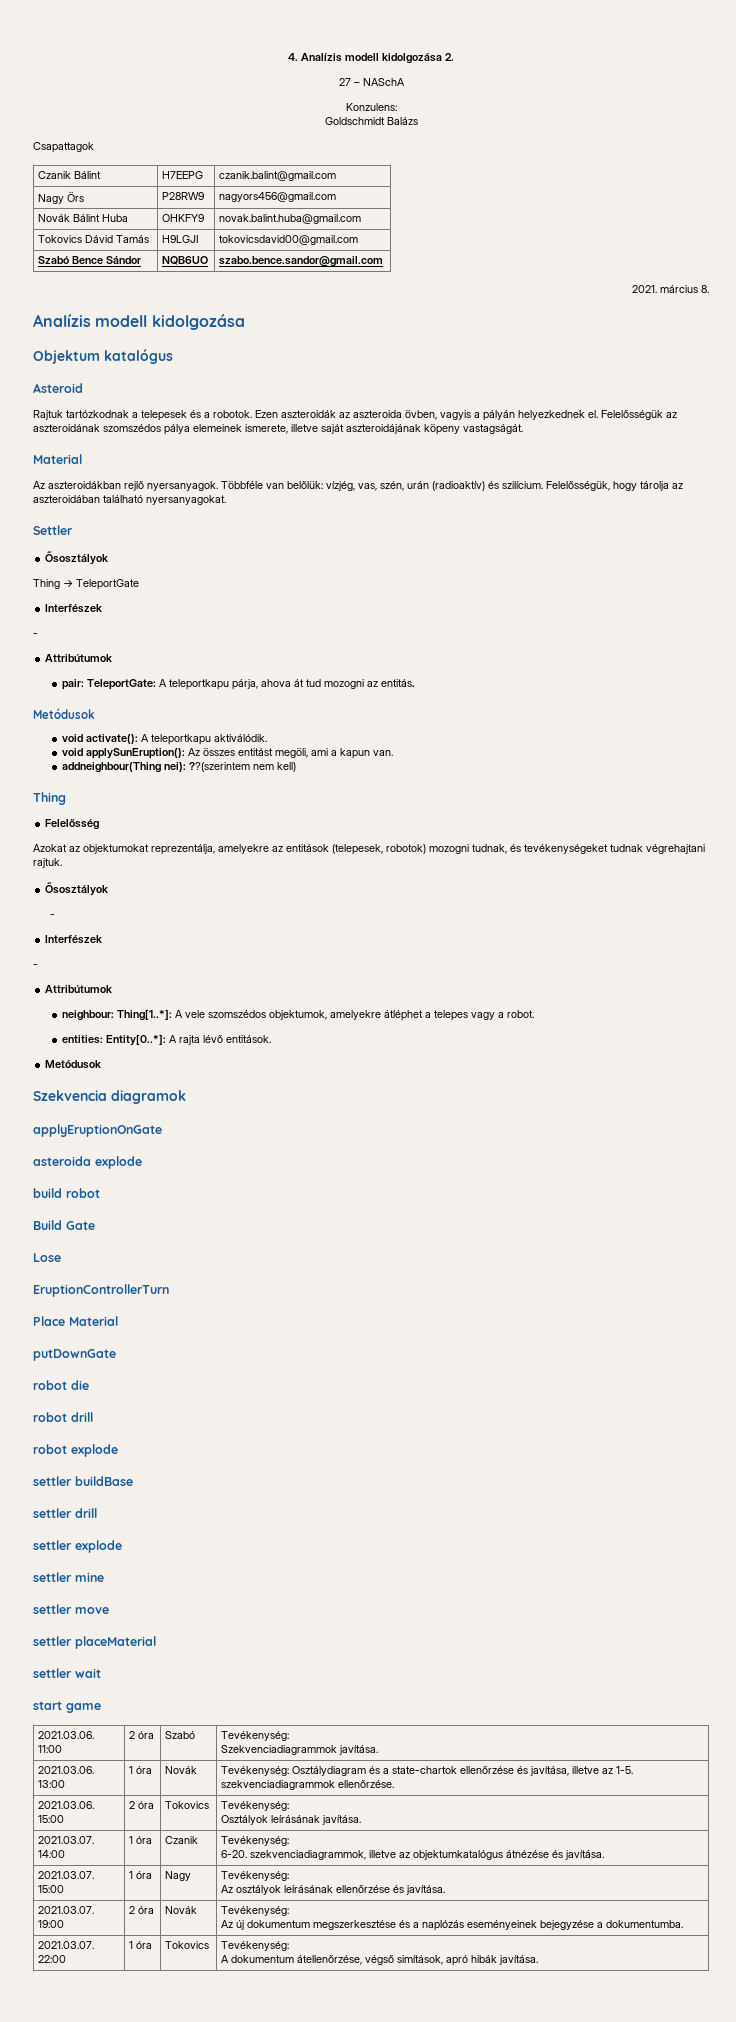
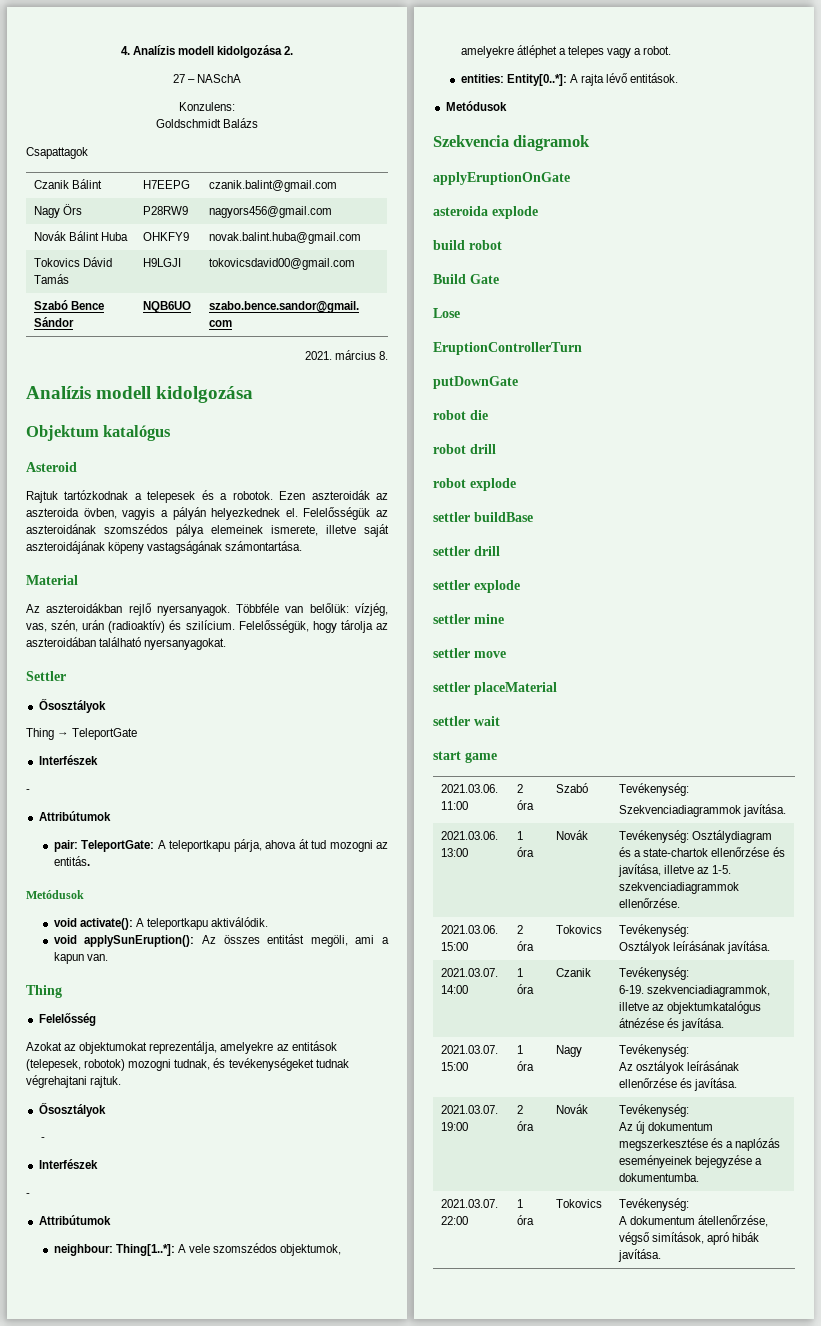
- Felelősségük az aszteroidának szomszédos pálya elemeinek ismerete, illetve saját aszteroidájának köpeny vastagságát.
+ Felelősségük az aszteroidának szomszédos pálya elemeinek ismerete, illetve saját aszteroidájának köpeny vastagságának számontartása.
- addneighbour(Thing nei): ??(szerintem nem kell)
- Place Material
  2021.03.07. 14:00 | 1 óra | Czanik | Tevékenység:
- 6-20. szekvenciadiagrammok, illetve az objektumkatalógus átnézése és javítása.
+ 6-19. szekvenciadiagrammok, illetve az objektumkatalógus átnézése és javítása.

